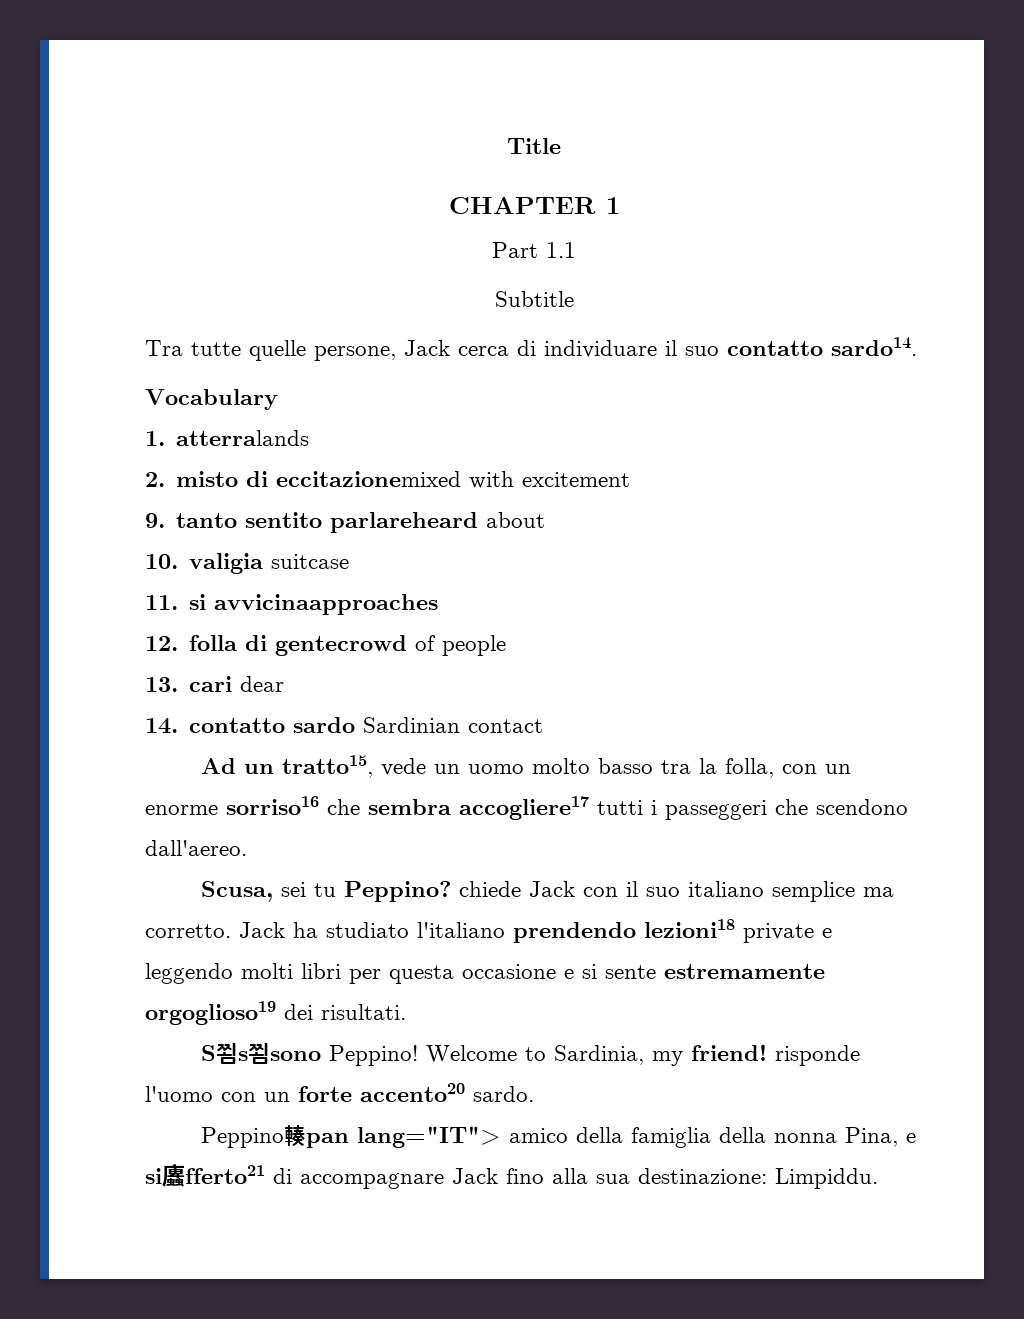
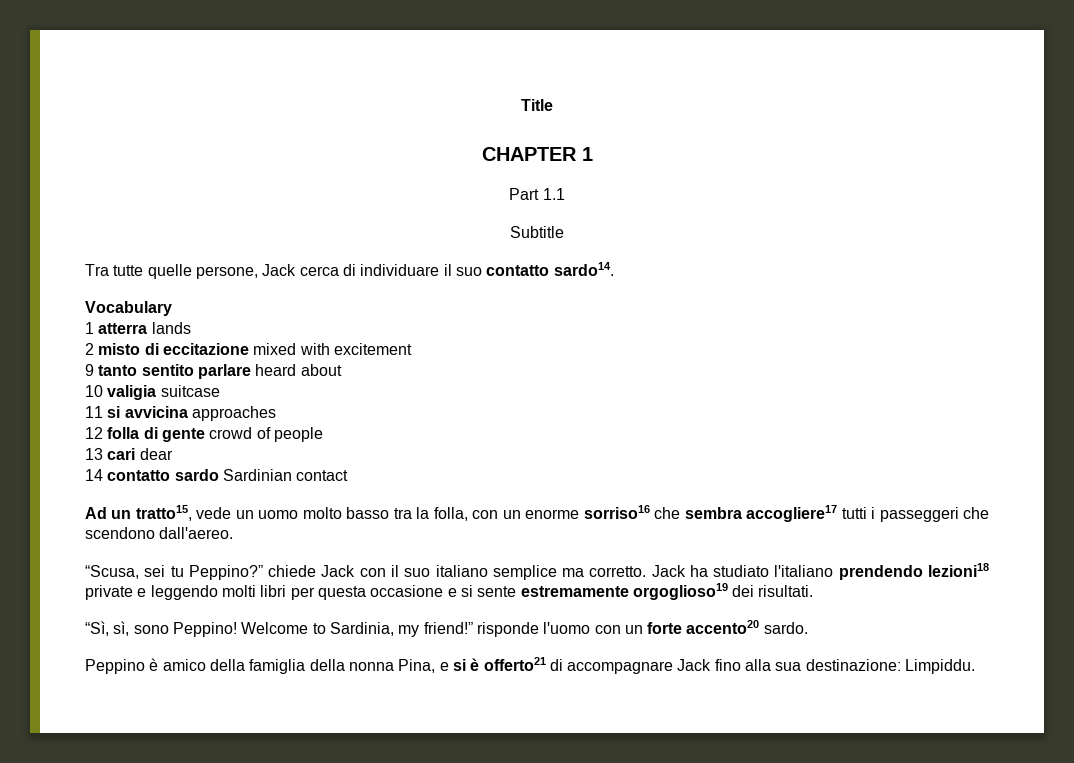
- 1. atterralands
- 2. misto di eccitazionemixed with excitement
+ 1 atterra lands
+ 2 misto di eccitazione mixed with excitement
- 9. tanto sentito parlareheard about
+ 9 tanto sentito parlare heard about
- 10. valigia suitcase
+ 10 valigia suitcase
- 11. si avvicinaapproaches
- 12. folla di gentecrowd of people
+ 11 si avvicina approaches
+ 12 folla di gente crowd of people
- 13. cari dear
+ 13 cari dear
- 14. contatto sardo Sardinian contact
+ 14 contatto sardo Sardinian contact
- Scusa, sei tu Peppino? chiede Jack con il suo italiano semplice ma corretto.
+ “Scusa, sei tu Peppino?” chiede Jack con il suo italiano semplice ma corretto.
- S쬠s쬠sono Peppino!
+ “Sì, sì, sono Peppino!
- Welcome to Sardinia, my friend! risponde l'uomo con un forte accento20 sardo.
+ Welcome to Sardinia, my friend!” risponde l'uomo con un forte accento20 sardo.
- Peppino輳pan lang="IT"> amico della famiglia della nonna Pina, e si蠯fferto21 di accompagnare Jack fino alla sua destinazione: Limpiddu.
+ Peppino è amico della famiglia della nonna Pina, e si è offerto21 di accompagnare Jack fino alla sua destinazione: Limpiddu.

